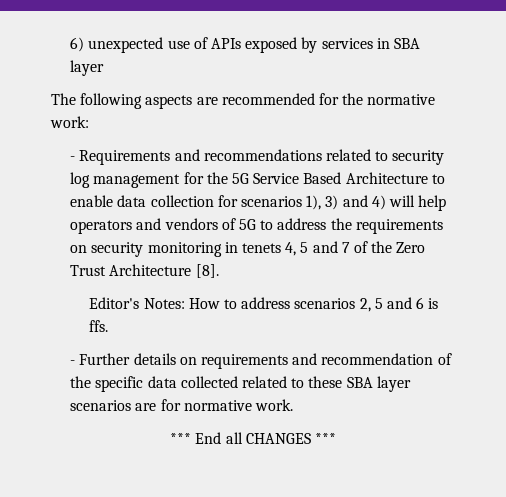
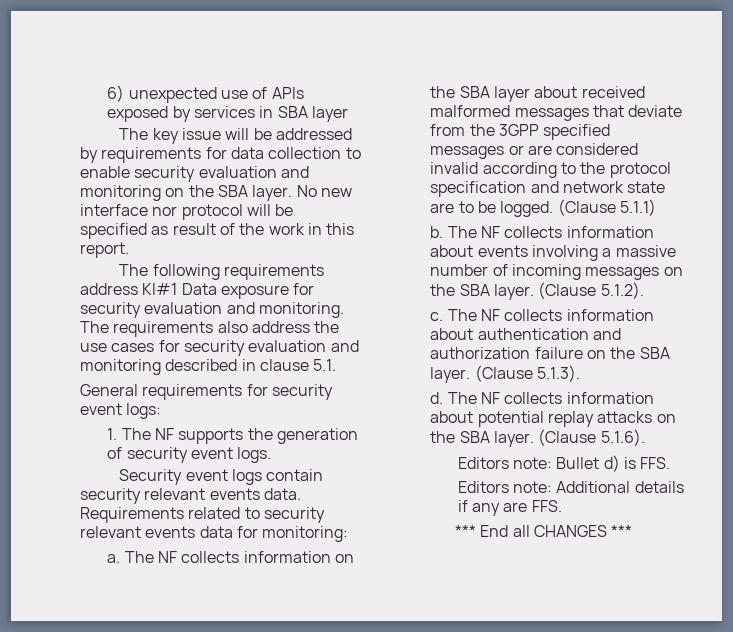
- The following aspects are recommended for the normative work:
- - Requirements and recommendations related to security log management for the 5G Service Based Architecture to enable data collection for scenarios 1), 3) and 4) will help operators and vendors of 5G to address the requirements on security monitoring in tenets 4, 5 and 7 of the Zero Trust Architecture [8].
- Editor's Notes: How to address scenarios 2, 5 and 6 is ffs.
- - Further details on requirements and recommendation of the specific data collected related to these SBA layer scenarios are for normative work.
+ The key issue will be addressed by requirements for data collection to enable security evaluation and monitoring on the SBA layer. No new interface nor protocol will be specified as result of the work in this report.
+ The following requirements address KI#1 Data exposure for security evaluation and monitoring. The requirements also address the use cases for security evaluation and monitoring described in clause 5.1.
+ General requirements for security event logs:
+ 1. The NF supports the generation of security event logs.
+ Security event logs contain security relevant events data. Requirements related to security relevant events data for monitoring:
+ a. The NF collects information on the SBA layer about received malformed messages that deviate from the 3GPP specified messages or are considered invalid according to the protocol specification and network state are to be logged. (Clause 5.1.1)
+ b. The NF collects information about events involving a massive number of incoming messages on the SBA layer. (Clause 5.1.2).
+ c. The NF collects information about authentication and authorization failure on the SBA layer. (Clause 5.1.3).
+ d. The NF collects information about potential replay attacks on the SBA layer. (Clause 5.1.6).
+ Editors note: Bullet d) is FFS.
+ Editors note: Additional details if any are FFS.

